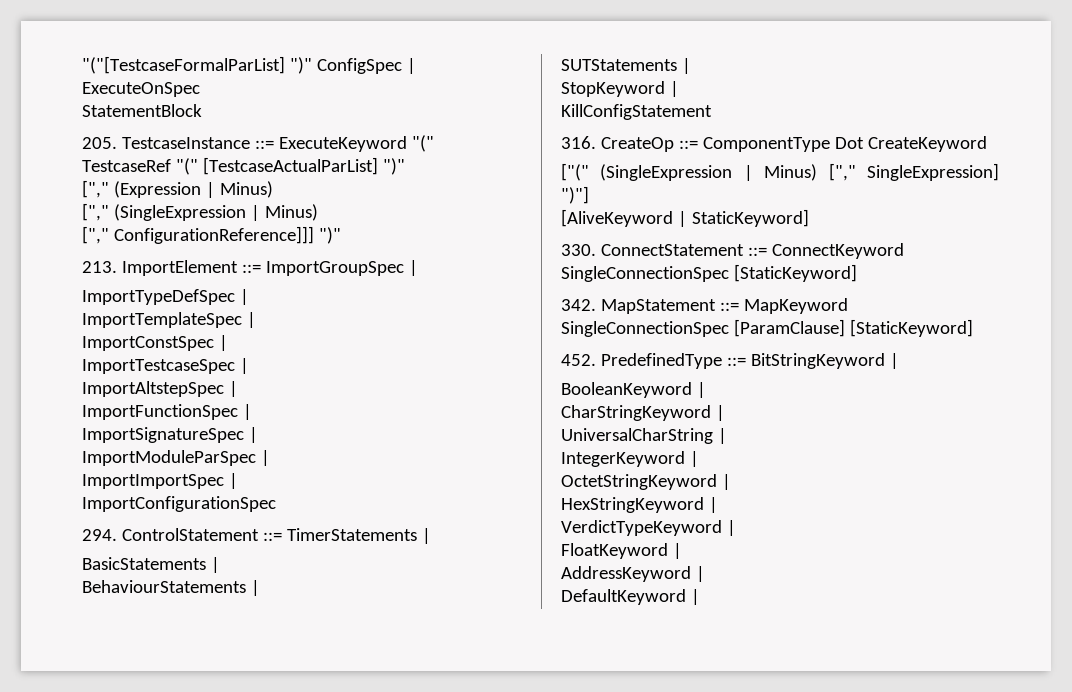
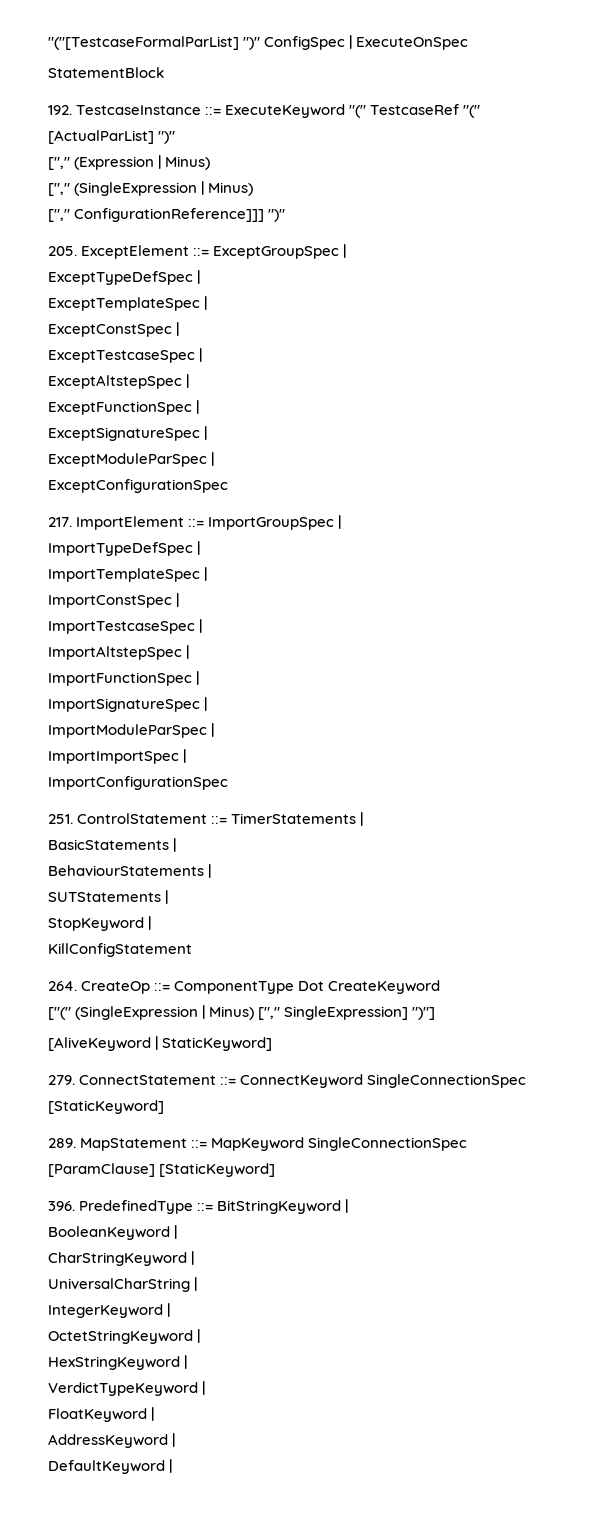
- 205. TestcaseInstance ::= ExecuteKeyword "(" TestcaseRef "(" [TestcaseActualParList] ")"
+ 192. TestcaseInstance ::= ExecuteKeyword "(" TestcaseRef "(" [ActualParList] ")"
- 213. ImportElement ::= ImportGroupSpec |
+ 205. ExceptElement ::= ExceptGroupSpec |
+ ExceptTypeDefSpec |
+ ExceptTemplateSpec |
+ ExceptConstSpec |
+ ExceptTestcaseSpec |
+ ExceptAltstepSpec |
+ ExceptFunctionSpec |
+ ExceptSignatureSpec |
+ ExceptModuleParSpec |
+ ExceptConfigurationSpec
+ 217. ImportElement ::= ImportGroupSpec |
- 294. ControlStatement ::= TimerStatements |
+ 251. ControlStatement ::= TimerStatements |
- 316. CreateOp ::= ComponentType Dot CreateKeyword
+ 264. CreateOp ::= ComponentType Dot CreateKeyword
- 330. ConnectStatement ::= ConnectKeyword SingleConnectionSpec [StaticKeyword]
+ 279. ConnectStatement ::= ConnectKeyword SingleConnectionSpec [StaticKeyword]
- 342. MapStatement ::= MapKeyword SingleConnectionSpec [ParamClause] [StaticKeyword]
+ 289. MapStatement ::= MapKeyword SingleConnectionSpec [ParamClause] [StaticKeyword]
- 452. PredefinedType ::= BitStringKeyword |
+ 396. PredefinedType ::= BitStringKeyword |

